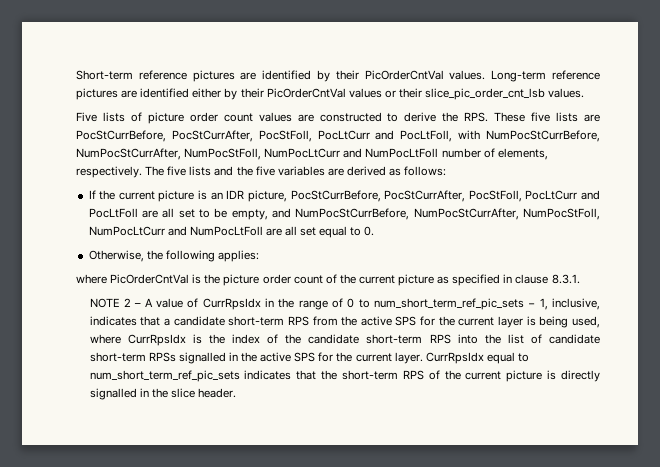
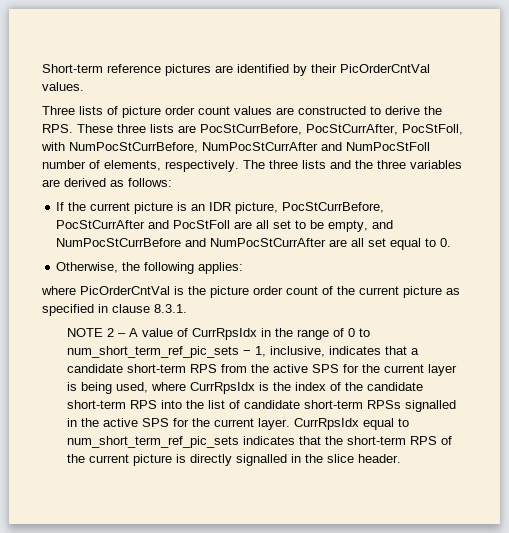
- Short-term reference pictures are identified by their PicOrderCntVal values. Long-term reference pictures are identified either by their PicOrderCntVal values or their slice_pic_order_cnt_lsb values.
- Five lists of picture order count values are constructed to derive the RPS. These five lists are PocStCurrBefore, PocStCurrAfter, PocStFoll, PocLtCurr and PocLtFoll, with NumPocStCurrBefore, NumPocStCurrAfter, NumPocStFoll, NumPocLtCurr and NumPocLtFoll number of elements, respectively.
+ Short-term reference pictures are identified by their PicOrderCntVal values.
+ Three lists of picture order count values are constructed to derive the RPS. These three lists are PocStCurrBefore, PocStCurrAfter, PocStFoll, with NumPocStCurrBefore, NumPocStCurrAfter and NumPocStFoll number of elements, respectively.
- The five lists and the five variables are derived as follows:
+ The three lists and the three variables are derived as follows:
- If the current picture is an IDR picture, PocStCurrBefore, PocStCurrAfter, PocStFoll, PocLtCurr and PocLtFoll are all set to be empty, and NumPocStCurrBefore, NumPocStCurrAfter, NumPocStFoll, NumPocLtCurr and NumPocLtFoll are all set equal to 0.
+ If the current picture is an IDR picture, PocStCurrBefore, PocStCurrAfter and PocStFoll are all set to be empty, and NumPocStCurrBefore and NumPocStCurrAfter are all set equal to 0.

